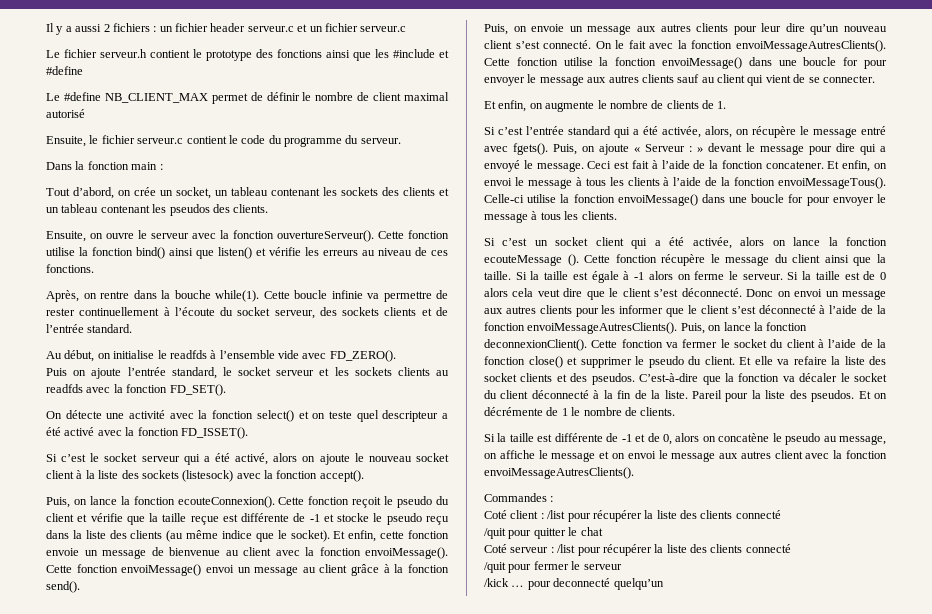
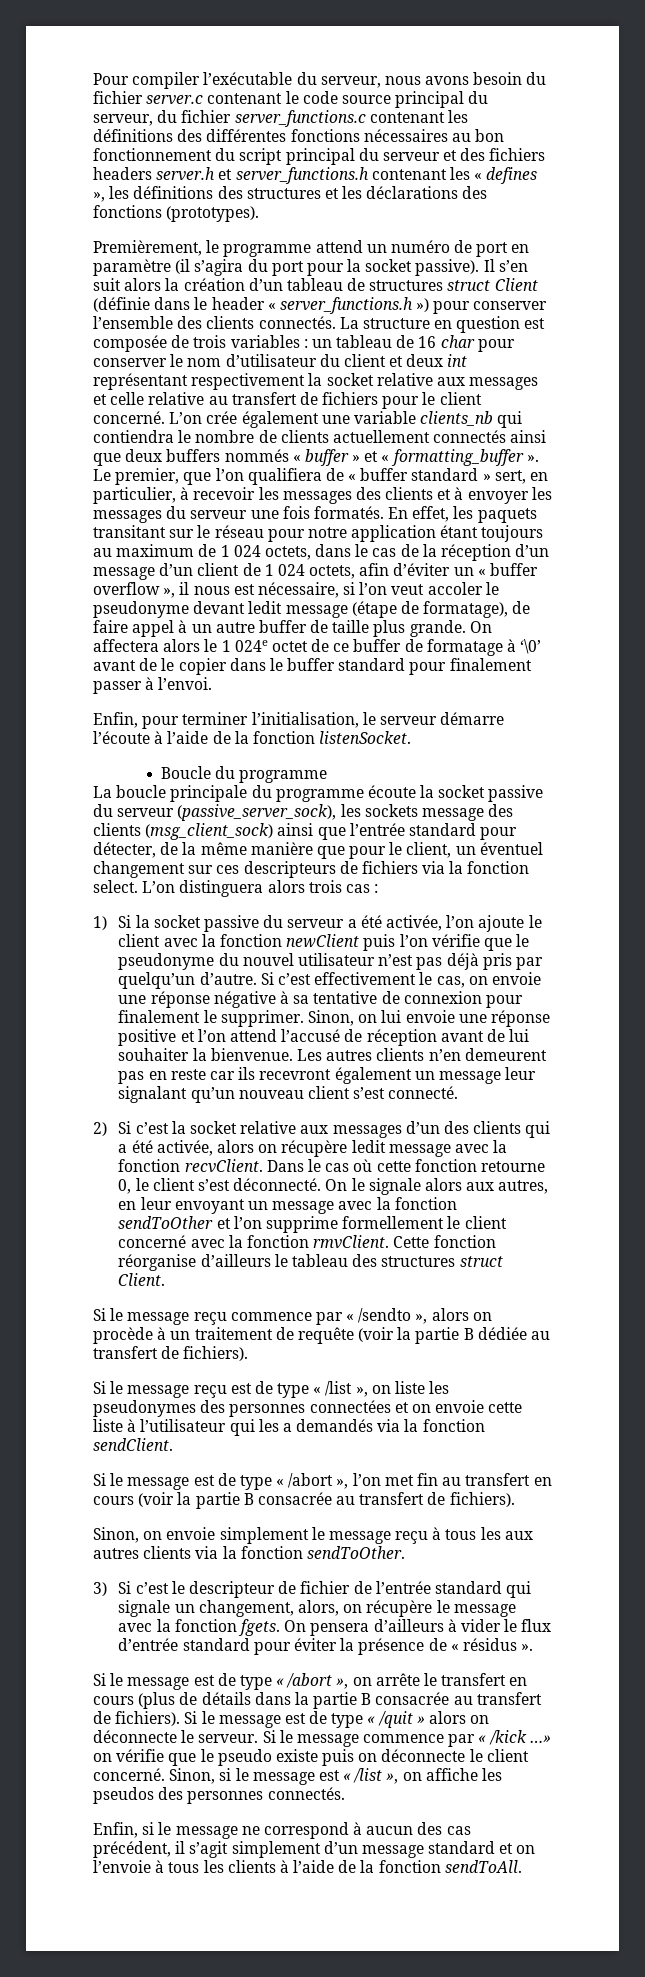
- Il y a aussi 2 fichiers : un fichier header serveur.c et un fichier serveur.c
- Le fichier serveur.h contient le prototype des fonctions ainsi que les #include et #define
- Le #define NB_CLIENT_MAX permet de définir le nombre de client maximal autorisé
- Ensuite, le fichier serveur.c contient le code du programme du serveur.
- Dans la fonction main :
- Tout d’abord, on crée un socket, un tableau contenant les sockets des clients et un tableau contenant les pseudos des clients.
- Ensuite, on ouvre le serveur avec la fonction ouvertureServeur(). Cette fonction utilise la fonction bind() ainsi que listen() et vérifie les erreurs au niveau de ces fonctions.
- Après, on rentre dans la bouche while(1). Cette boucle infinie va permettre de rester continuellement à l’écoute du socket serveur, des sockets clients et de l’entrée standard.
- Au début, on initialise le readfds à l’ensemble vide avec FD_ZERO().
- Puis on ajoute l’entrée standard, le socket serveur et les sockets clients au readfds avec la fonction FD_SET().
- On détecte une activité avec la fonction select() et on teste quel descripteur a été activé avec la fonction FD_ISSET().
- Si c’est le socket serveur qui a été activé, alors on ajoute le nouveau socket client à la liste des sockets (listesock) avec la fonction accept().
- Puis, on lance la fonction ecouteConnexion(). Cette fonction reçoit le pseudo du client et vérifie que la taille reçue est différente de -1 et stocke le pseudo reçu dans la liste des clients (au même indice que le socket). Et enfin, cette fonction envoie un message de bienvenue au client avec la fonction envoiMessage(). Cette fonction envoiMessage() envoi un message au client grâce à la fonction send().
- Puis, on envoie un message aux autres clients pour leur dire qu’un nouveau client s’est connecté. On le fait avec la fonction envoiMessageAutresClients(). Cette fonction utilise la fonction envoiMessage() dans une boucle for pour envoyer le message aux autres clients sauf au client qui vient de se connecter.
- Et enfin, on augmente le nombre de clients de 1.
- Si c’est l’entrée standard qui a été activée, alors, on récupère le message entré avec fgets(). Puis, on ajoute « Serveur : » devant le message pour dire qui a envoyé le message. Ceci est fait à l’aide de la fonction concatener. Et enfin, on envoi le message à tous les clients à l’aide de la fonction envoiMessageTous(). Celle-ci utilise la fonction envoiMessage() dans une boucle for pour envoyer le message à tous les clients.
- Si c’est un socket client qui a été activée, alors on lance la fonction ecouteMessage (). Cette fonction récupère le message du client ainsi que la taille. Si la taille est égale à -1 alors on ferme le serveur. Si la taille est de 0 alors cela veut dire que le client s’est déconnecté. Donc on envoi un message aux autres clients pour les informer que le client s’est déconnecté à l’aide de la fonction envoiMessageAutresClients(). Puis, on lance la fonction deconnexionClient(). Cette fonction va fermer le socket du client à l’aide de la fonction close() et supprimer le pseudo du client. Et elle va refaire la liste des socket clients et des pseudos. C’est-à-dire que la fonction va décaler le socket du client déconnecté à la fin de la liste. Pareil pour la liste des pseudos. Et on décrémente de 1 le nombre de clients.
- Si la taille est différente de -1 et de 0, alors on concatène le pseudo au message, on affiche le message et on envoi le message aux autres client avec la fonction envoiMessageAutresClients().
- Commandes :
- Coté client : /list pour récupérer la liste des clients connecté
- /quit pour quitter le chat
- Coté serveur : /list pour récupérer la liste des clients connecté
- /quit pour fermer le serveur
- /kick … pour deconnecté quelqu’un
+ Pour compiler l’exécutable du serveur, nous avons besoin du fichier server.c contenant le code source principal du serveur, du fichier server_functions.c contenant les définitions des différentes fonctions nécessaires au bon fonctionnement du script principal du serveur et des fichiers headers server.h et server_functions.h contenant les « defines », les définitions des structures et les déclarations des fonctions (prototypes).
+ Premièrement, le programme attend un numéro de port en paramètre (il s’agira du port pour la socket passive). Il s’en suit alors la création d’un tableau de structures struct Client (définie dans le header « server_functions.h ») pour conserver l’ensemble des clients connectés. La structure en question est composée de trois variables : un tableau de 16 char pour conserver le nom d’utilisateur du client et deux int représentant respectivement la socket relative aux messages et celle relative au transfert de fichiers pour le client concerné. L’on crée également une variable clients_nb qui contiendra le nombre de clients actuellement connectés ainsi que deux buffers nommés « buffer » et « formatting_buffer ». Le premier, que l’on qualifiera de « buffer standard » sert, en particulier, à recevoir les messages des clients et à envoyer les messages du serveur une fois formatés. En effet, les paquets transitant sur le réseau pour notre application étant toujours au maximum de 1 024 octets, dans le cas de la réception d’un message d’un client de 1 024 octets, afin d’éviter un « buffer overflow », il nous est nécessaire, si l’on veut accoler le pseudonyme devant ledit message (étape de formatage), de faire appel à un autre buffer de taille plus grande. On affectera alors le 1 024e octet de ce buffer de formatage à ‘\0’ avant de le copier dans le buffer standard pour finalement passer à l’envoi.
+ Enfin, pour terminer l’initialisation, le serveur démarre l’écoute à l’aide de la fonction listenSocket.
+ Boucle du programme
+ La boucle principale du programme écoute la socket passive du serveur (passive_server_sock), les sockets message des clients (msg_client_sock) ainsi que l’entrée standard pour détecter, de la même manière que pour le client, un éventuel changement sur ces descripteurs de fichiers via la fonction select. L’on distinguera alors trois cas :
+ 1) Si la socket passive du serveur a été activée, l’on ajoute le client avec la fonction newClient puis l’on vérifie que le pseudonyme du nouvel utilisateur n’est pas déjà pris par quelqu’un d’autre. Si c’est effectivement le cas, on envoie une réponse négative à sa tentative de connexion pour finalement le supprimer. Sinon, on lui envoie une réponse positive et l’on attend l’accusé de réception avant de lui souhaiter la bienvenue. Les autres clients n’en demeurent pas en reste car ils recevront également un message leur signalant qu’un nouveau client s’est connecté.
+ 2) Si c’est la socket relative aux messages d’un des clients qui a été activée, alors on récupère ledit message avec la fonction recvClient. Dans le cas où cette fonction retourne 0, le client s’est déconnecté. On le signale alors aux autres, en leur envoyant un message avec la fonction sendToOther et l’on supprime formellement le client concerné avec la fonction rmvClient. Cette fonction réorganise d’ailleurs le tableau des structures struct Client.
+ Si le message reçu commence par « /sendto », alors on procède à un traitement de requête (voir la partie B dédiée au transfert de fichiers).
+ Si le message reçu est de type « /list », on liste les pseudonymes des personnes connectées et on envoie cette liste à l’utilisateur qui les a demandés via la fonction sendClient.
+ Si le message est de type « /abort », l’on met fin au transfert en cours (voir la partie B consacrée au transfert de fichiers).
+ Sinon, on envoie simplement le message reçu à tous les aux autres clients via la fonction sendToOther.
+ 3) Si c’est le descripteur de fichier de l’entrée standard qui signale un changement, alors, on récupère le message avec la fonction fgets. On pensera d’ailleurs à vider le flux d’entrée standard pour éviter la présence de « résidus ».
+ Si le message est de type « /abort », on arrête le transfert en cours (plus de détails dans la partie B consacrée au transfert de fichiers). Si le message est de type « /quit » alors on déconnecte le serveur. Si le message commence par « /kick …» on vérifie que le pseudo existe puis on déconnecte le client concerné. Sinon, si le message est « /list », on affiche les pseudos des personnes connectés.
+ Enfin, si le message ne correspond à aucun des cas précédent, il s’agit simplement d’un message standard et on l’envoie à tous les clients à l’aide de la fonction sendToAll.

